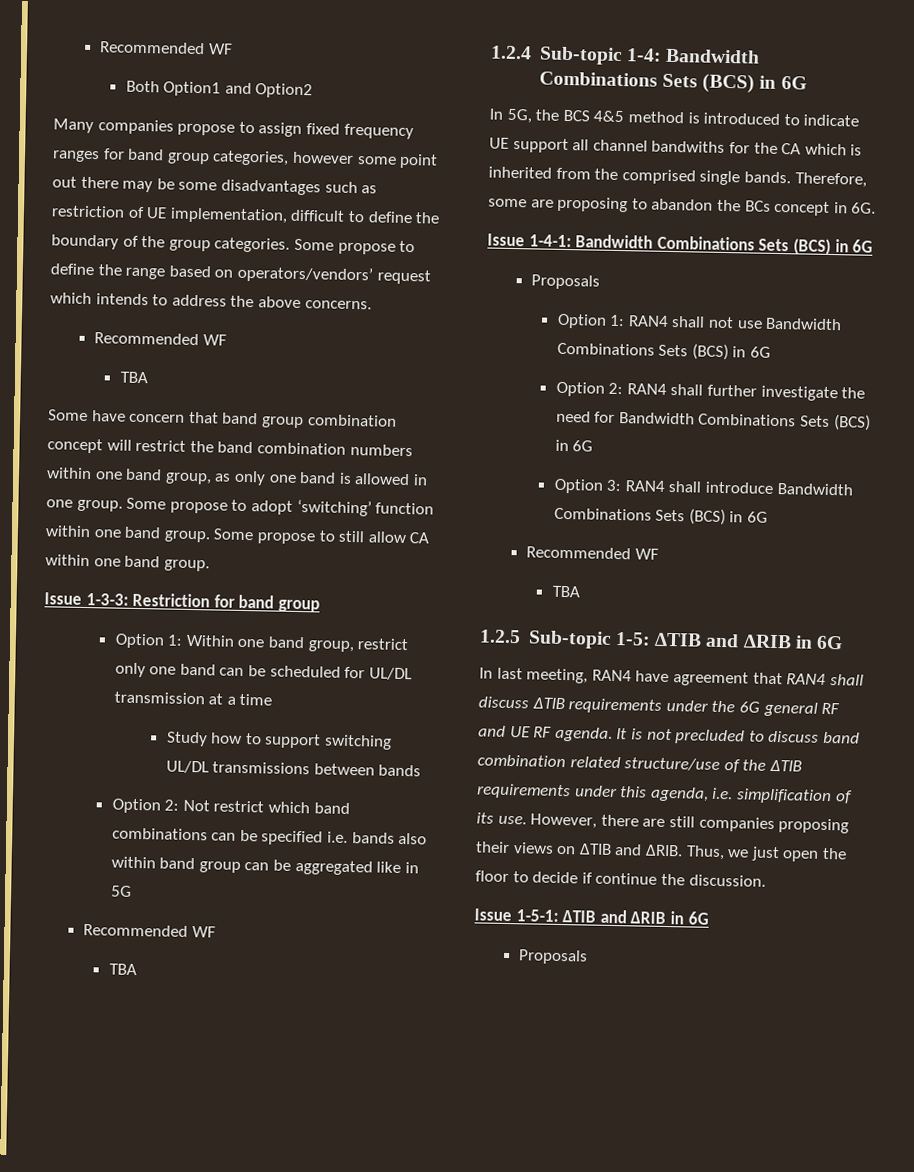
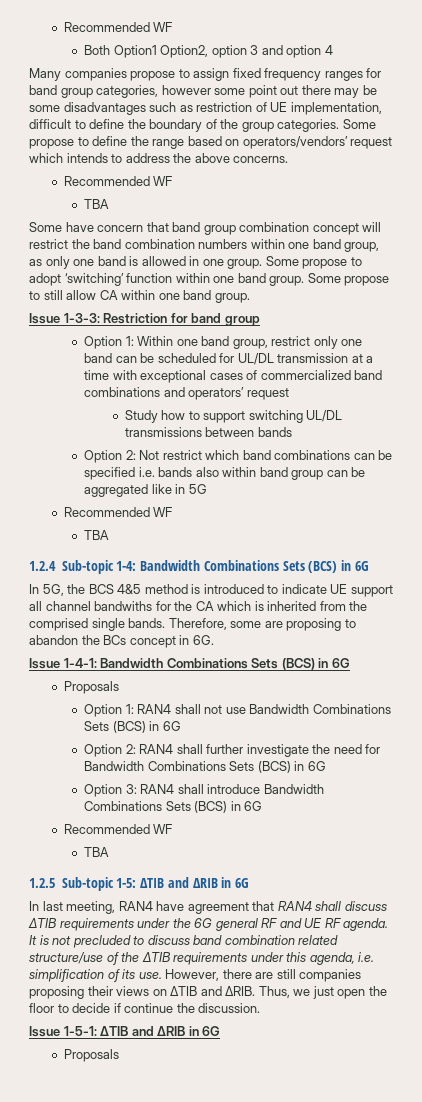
- Both Option1 and Option2
+ Both Option1 Option2, option 3 and option 4
- Option 1: Within one band group, restrict only one band can be scheduled for UL/DL transmission at a time
+ Option 1: Within one band group, restrict only one band can be scheduled for UL/DL transmission at a time with exceptional cases of commercialized band combinations and operators’ request

